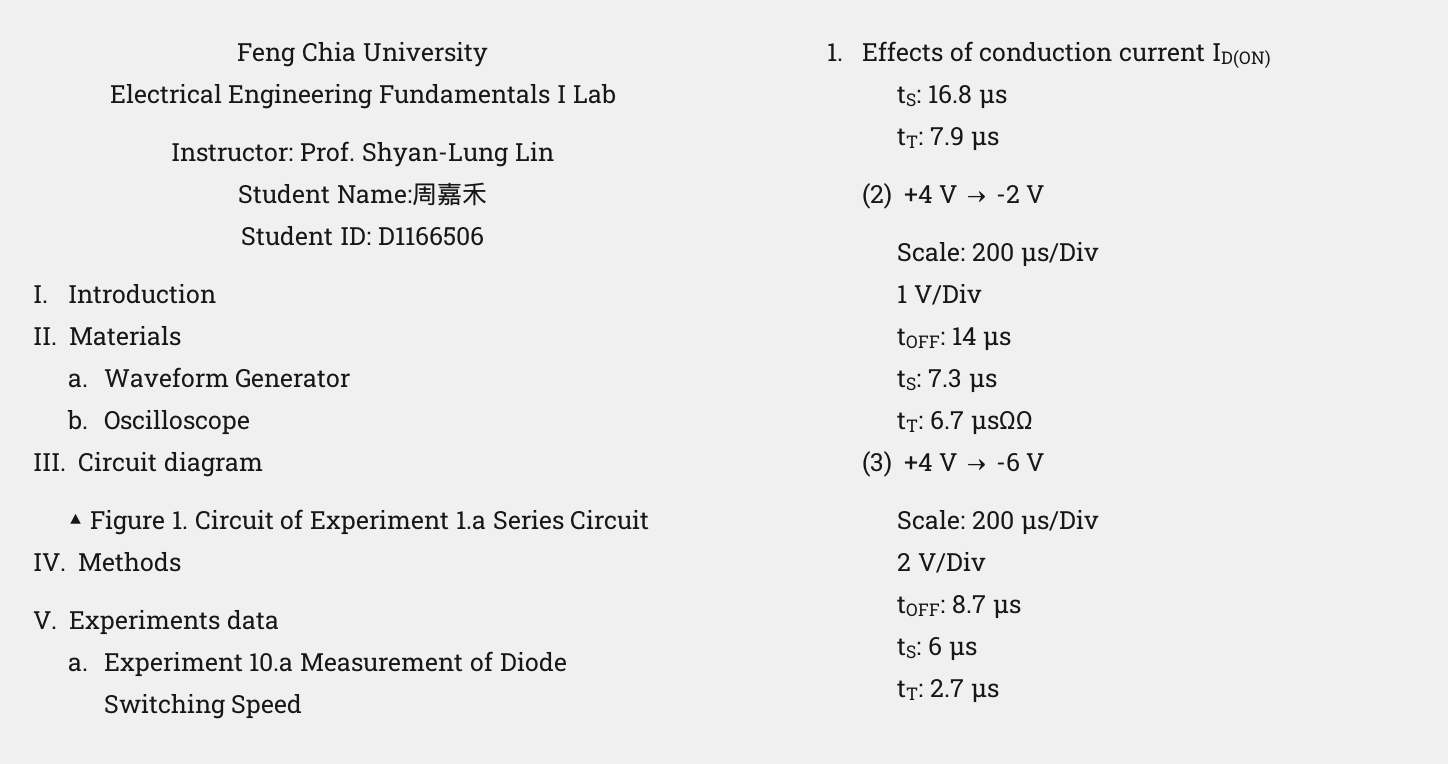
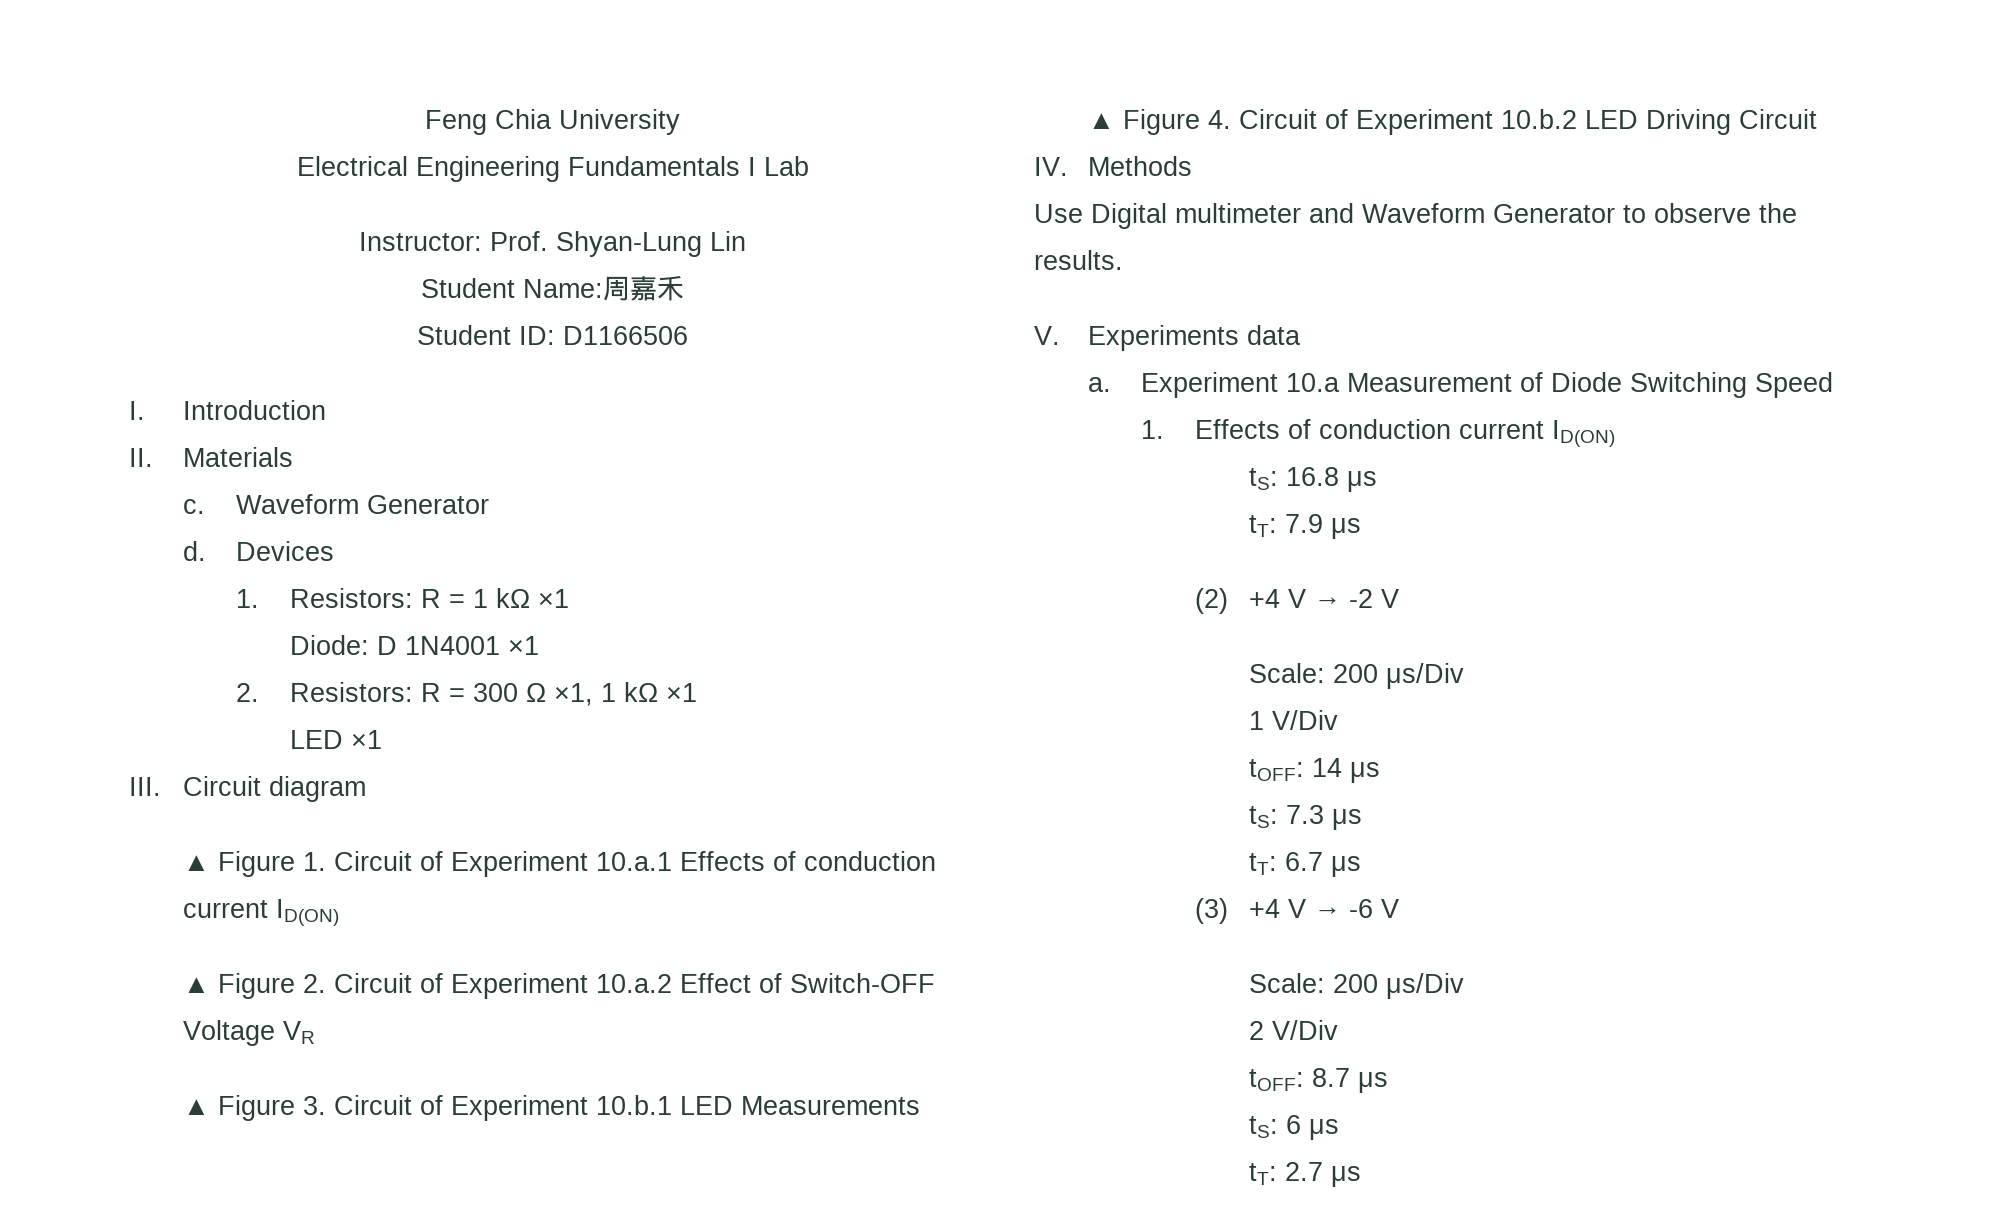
  II. Materials
- a.
+ c.
- b. Oscilloscope
+ d. Devices
+ 1. Resistors: R = 1 kΩ ×1
+ Diode: D 1N4001 ×1
+ 2. Resistors: R = 300 Ω ×1, 1 kΩ ×1
+ LED ×1
- ▲ Figure 1. Circuit of Experiment 1.a Series Circuit
+ ▲ Figure 1. Circuit of Experiment 10.a.1 Effects of conduction current ID(ON)
+ ▲ Figure 2. Circuit of Experiment 10.a.2 Effect of Switch-OFF Voltage VR
+ ▲ Figure 3. Circuit of Experiment 10.b.1 LED Measurements
+ ▲ Figure 4. Circuit of Experiment 10.b.2 LED Driving Circuit
  IV. Methods
+ Use Digital multimeter and Waveform Generator to observe the results.
- tT: 6.7 μsΩΩ
+ tT: 6.7 μs

